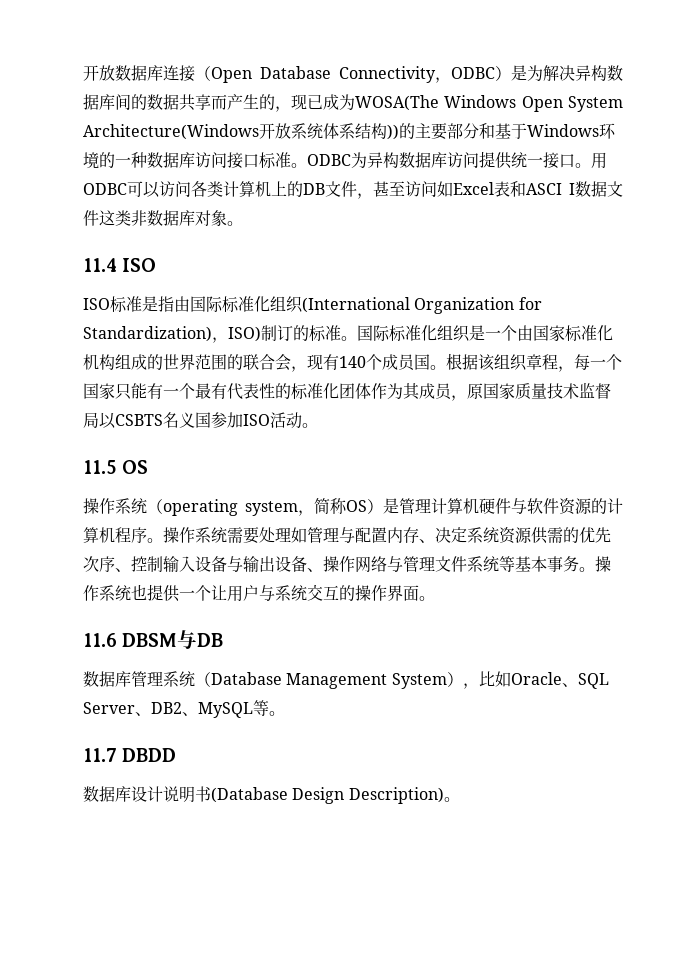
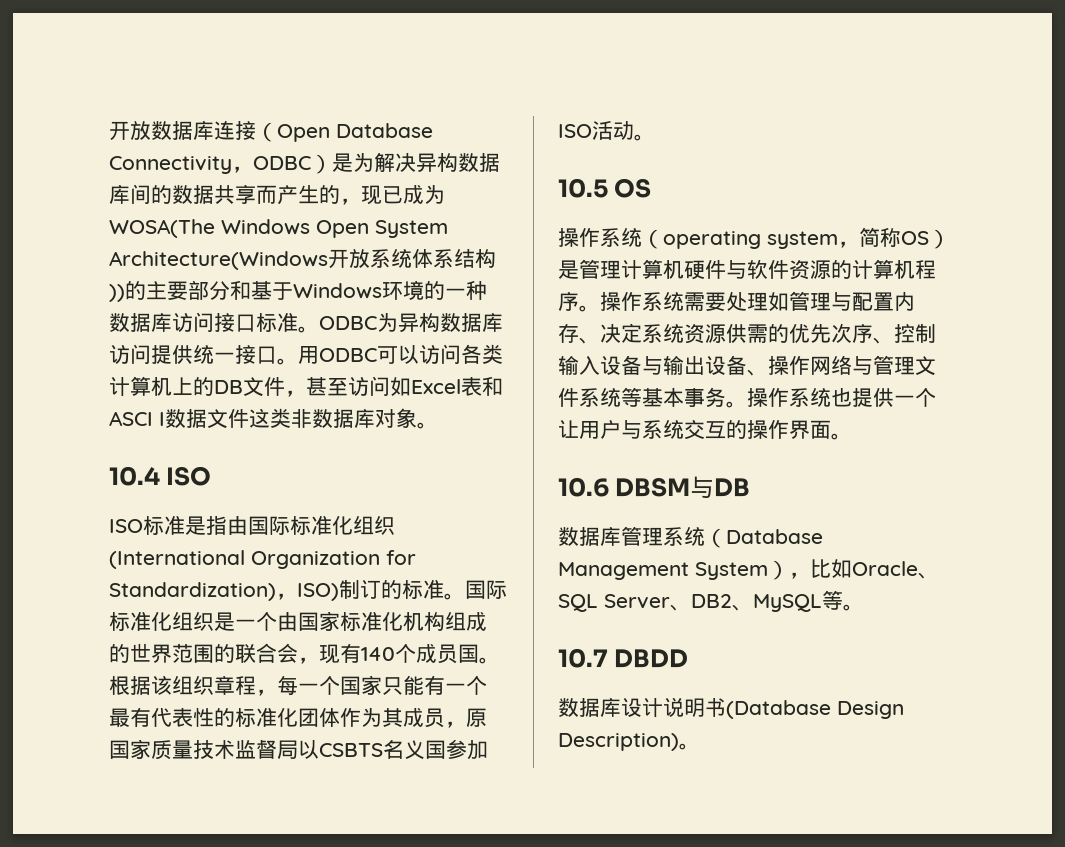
- 11.4 ISO
+ 10.4 ISO
- 11.5 OS
+ 10.5 OS
- 11.6 DBSM与DB
+ 10.6 DBSM与DB
- 11.7 DBDD
+ 10.7 DBDD

